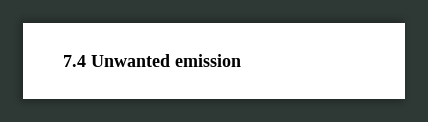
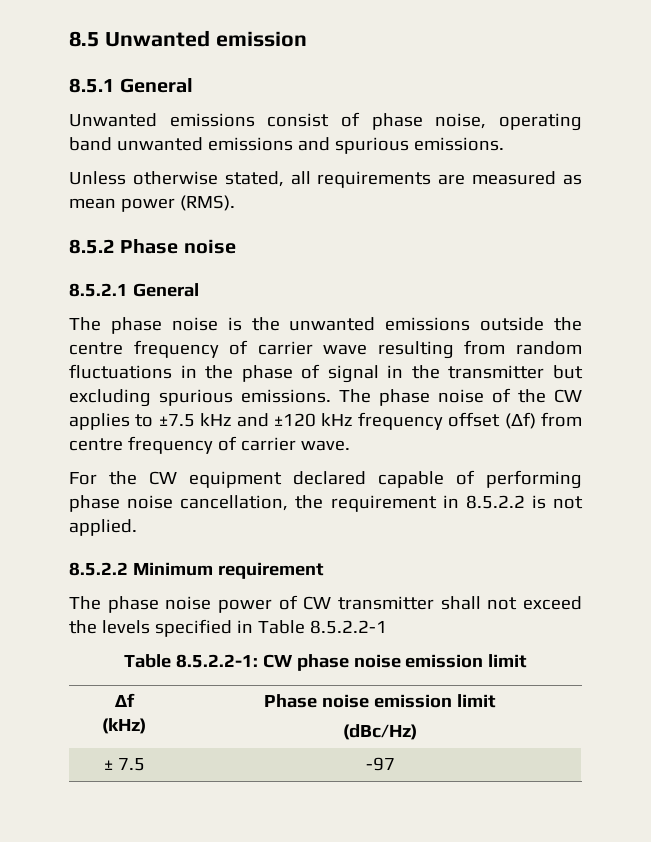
- 7.4 Unwanted emission
+ 8.5 Unwanted emission
+ 8.5.1 General
+ Unwanted emissions consist of phase noise, operating band unwanted emissions and spurious emissions.
+ Unless otherwise stated, all requirements are measured as mean power (RMS).
+ 8.5.2 Phase noise
+ 8.5.2.1 General
+ The phase noise is the unwanted emissions outside the centre frequency of carrier wave resulting from random fluctuations in the phase of signal in the transmitter but excluding spurious emissions. The phase noise of the CW applies to ±7.5 kHz and ±120 kHz frequency offset (Δf) from centre frequency of carrier wave.
+ For the CW equipment declared capable of performing phase noise cancellation, the requirement in 8.5.2.2 is not applied.
+ 8.5.2.2 Minimum requirement
+ The phase noise power of CW transmitter shall not exceed the levels specified in Table 8.5.2.2-1
+ Table 8.5.2.2-1: CW phase noise emission limit
+ Δf
+ (kHz) | Phase noise emission limit
+ (dBc/Hz)
+ ± 7.5 | -97

